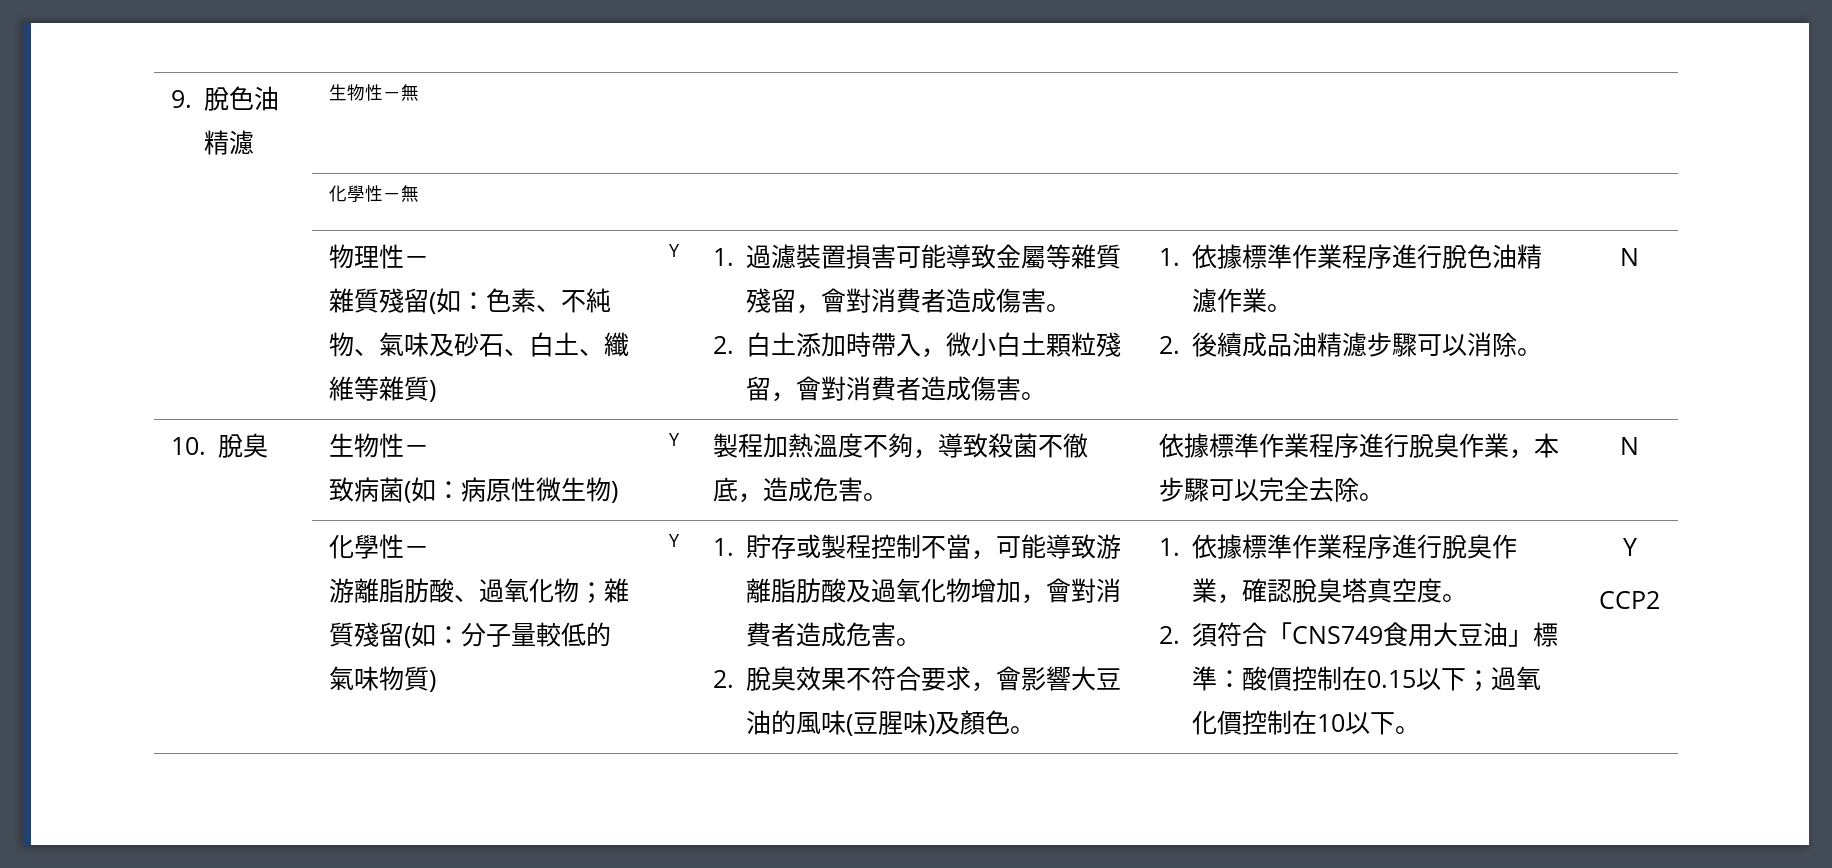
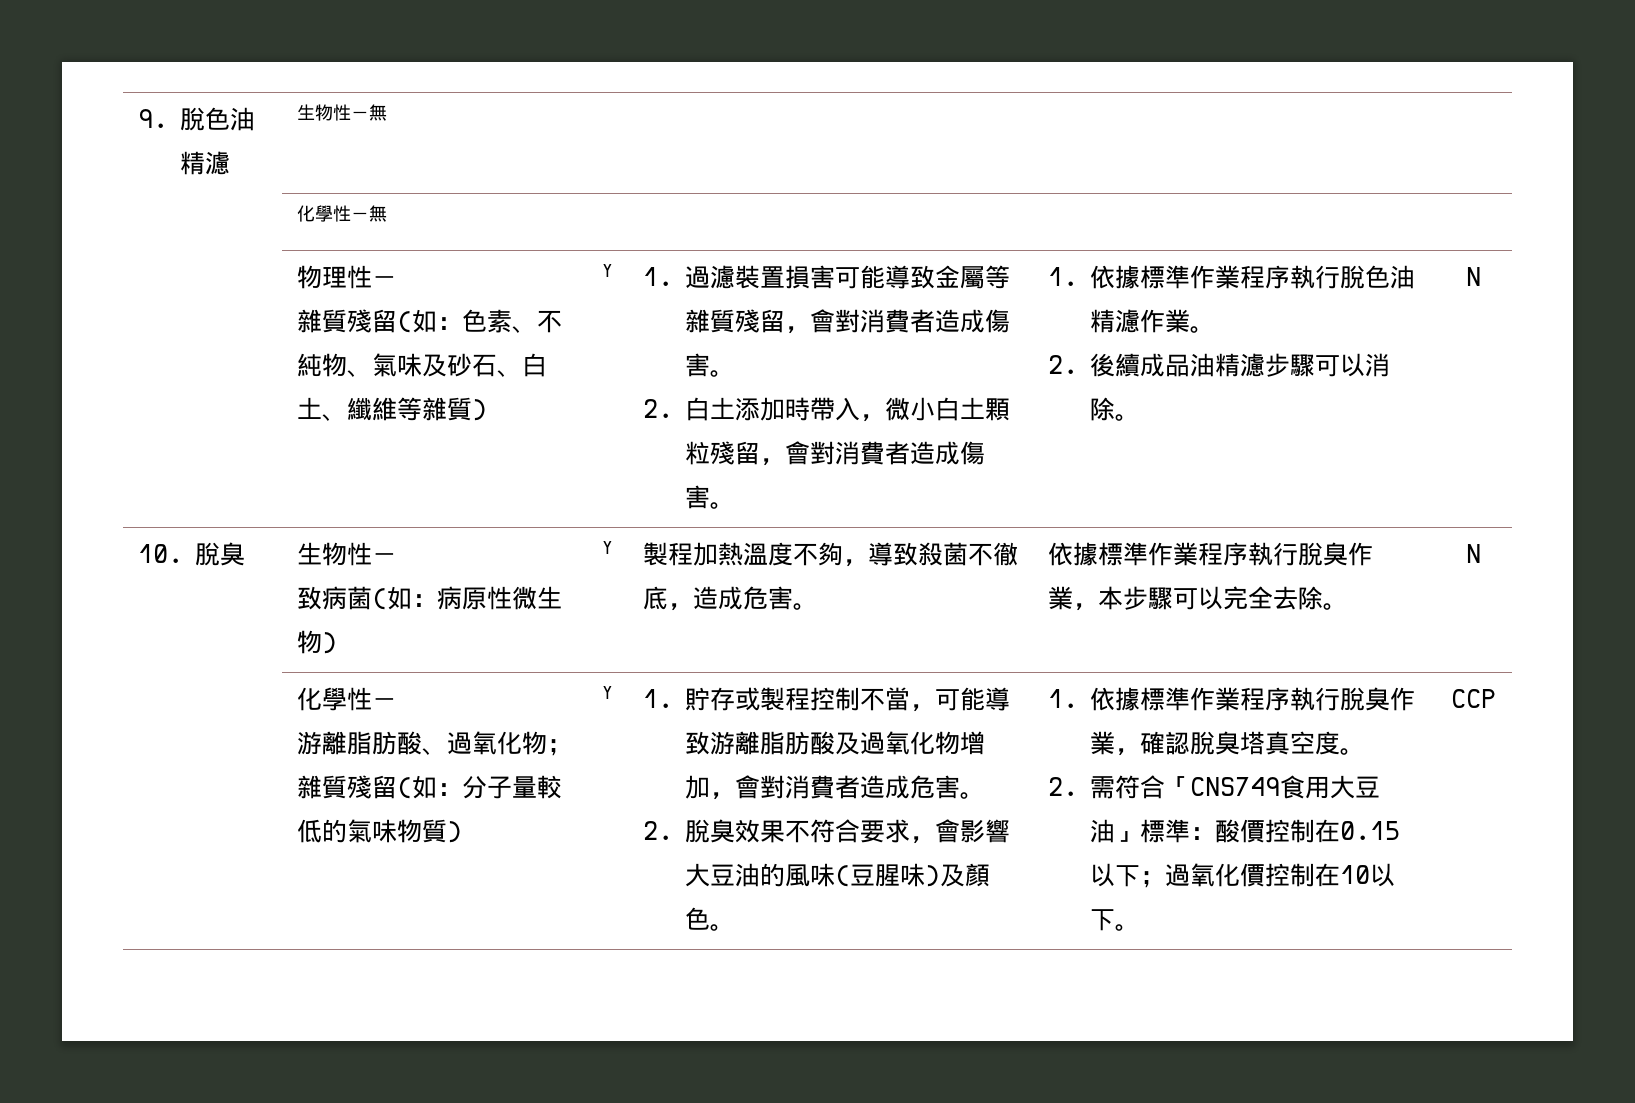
- 1.依據標準作業程序進行脫色油精濾作業。
+ 1.依據標準作業程序執行脫色油精濾作業。
  10.脫臭 | 生物性－
- 致病菌(如：病原性微生物) | Y | 製程加熱溫度不夠，導致殺菌不徹底，造成危害。 | 依據標準作業程序進行脫臭作業，本步驟可以完全去除。 | N
+ 致病菌(如：病原性微生物) | Y | 製程加熱溫度不夠，導致殺菌不徹底，造成危害。 | 依據標準作業程序執行脫臭作業，本步驟可以完全去除。 | N
- 1.依據標準作業程序進行脫臭作業，確認脫臭塔真空度。
+ 1.依據標準作業程序執行脫臭作業，確認脫臭塔真空度。
- 2.須符合「CNS749食用大豆油」標準：酸價控制在0.15以下；過氧化價控制在10以下。 | Y
- CCP2
+ 2.需符合「CNS749食用大豆油」標準：酸價控制在0.15以下；過氧化價控制在10以下。 | CCP

